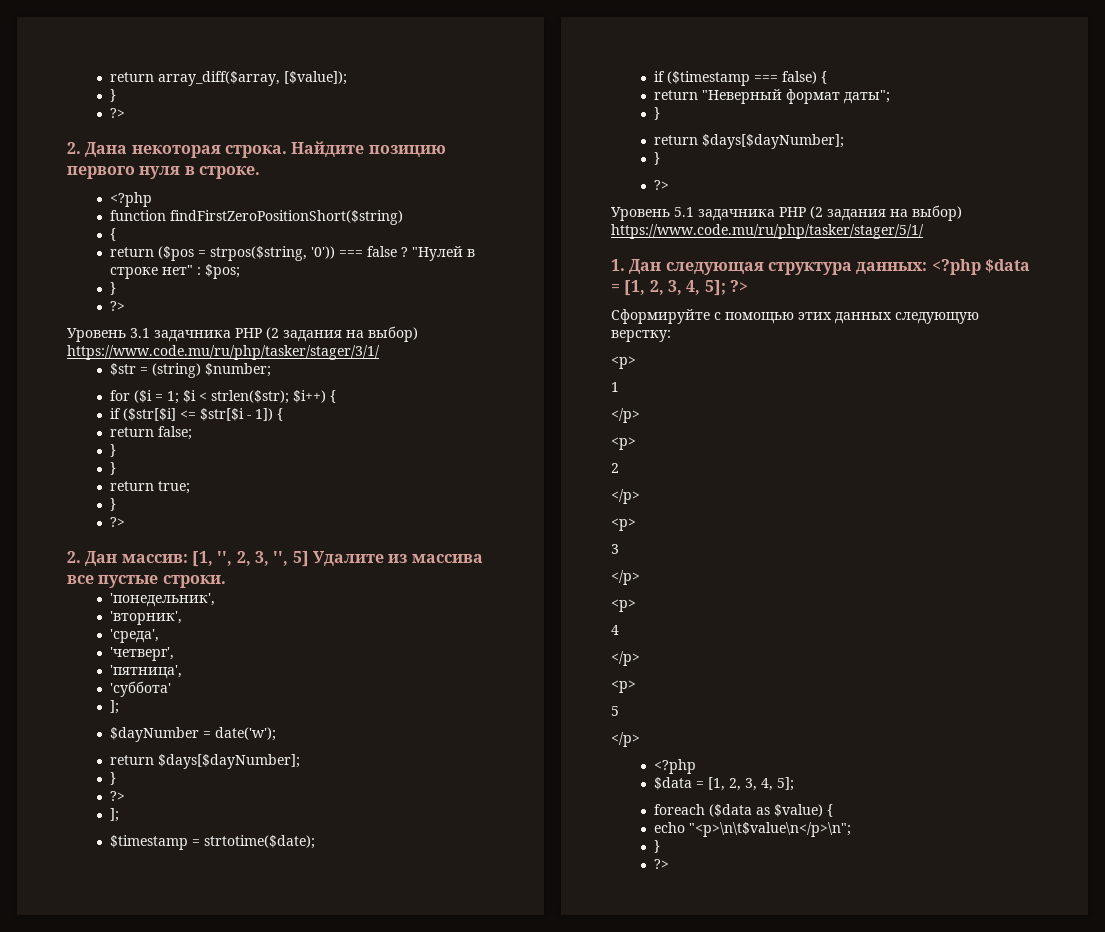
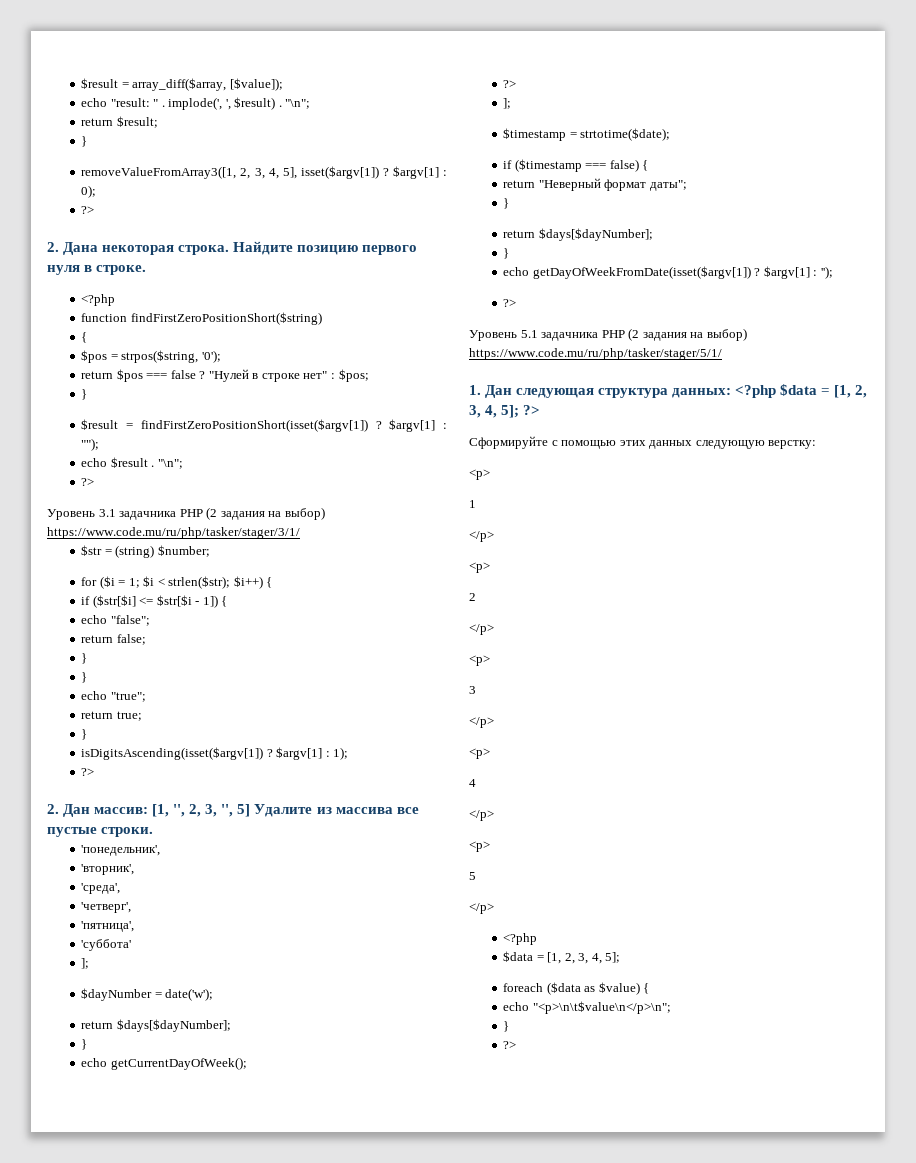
- return array_diff($array, [$value]);
+ $result = array_diff($array, [$value]);
+ echo "result: " . implode(', ', $result) . "\n";
+ return $result;
  }
+ removeValueFromArray3([1, 2, 3, 4, 5], isset($argv[1]) ? $argv[1] : 0);
- return ($pos = strpos($string, '0')) === false ?
+ $pos = strpos($string, '0');
+ return $pos === false ?
+ $result = findFirstZeroPositionShort(isset($argv[1]) ? $argv[1] : "");
+ echo $result . "\n";
+ echo "false";
+ echo "true";
+ isDigitsAscending(isset($argv[1]) ? $argv[1] : 1);
+ echo getCurrentDayOfWeek();
+ echo getDayOfWeekFromDate(isset($argv[1]) ? $argv[1] : '');

